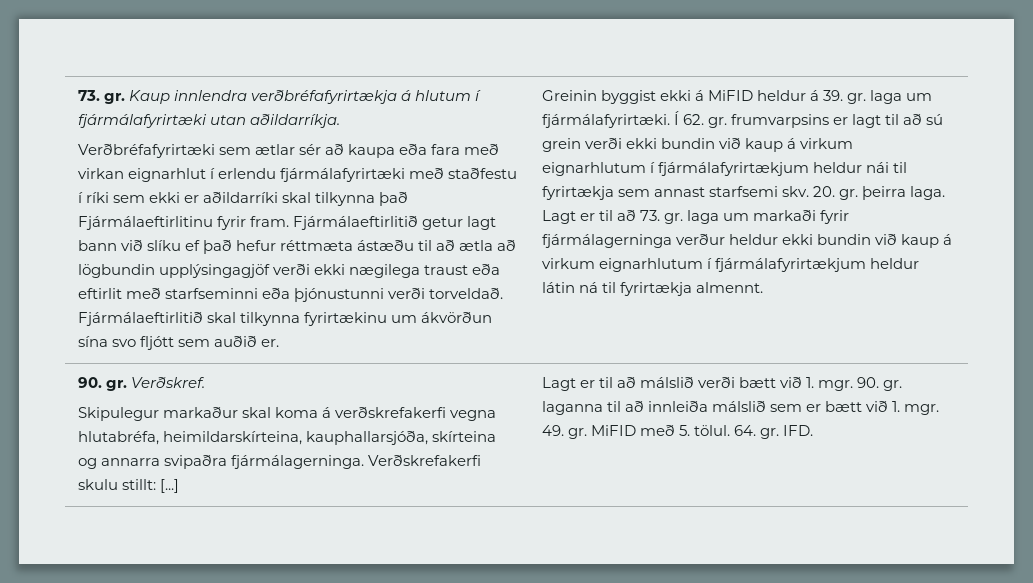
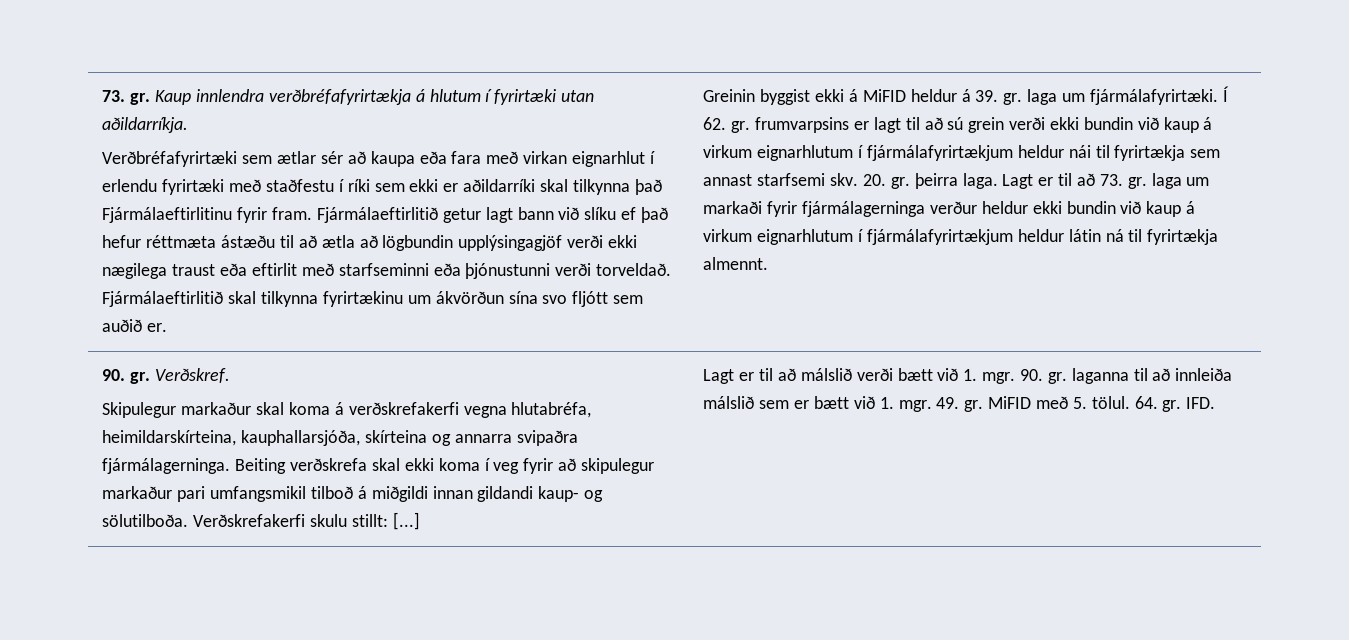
- Kaup innlendra verðbréfafyrirtækja á hlutum í fjármálafyrirtæki utan aðildarríkja.
+ Kaup innlendra verðbréfafyrirtækja á hlutum í fyrirtæki utan aðildarríkja.
- Verðbréfafyrirtæki sem ætlar sér að kaupa eða fara með virkan eignarhlut í erlendu fjármálafyrirtæki með staðfestu í ríki sem ekki er aðildarríki skal tilkynna það Fjármálaeftirlitinu fyrir fram.
+ Verðbréfafyrirtæki sem ætlar sér að kaupa eða fara með virkan eignarhlut í erlendu fyrirtæki með staðfestu í ríki sem ekki er aðildarríki skal tilkynna það Fjármálaeftirlitinu fyrir fram.
+ Beiting verðskrefa skal ekki koma í veg fyrir að skipulegur markaður pari umfangsmikil tilboð á miðgildi innan gildandi kaup- og sölutilboða.

